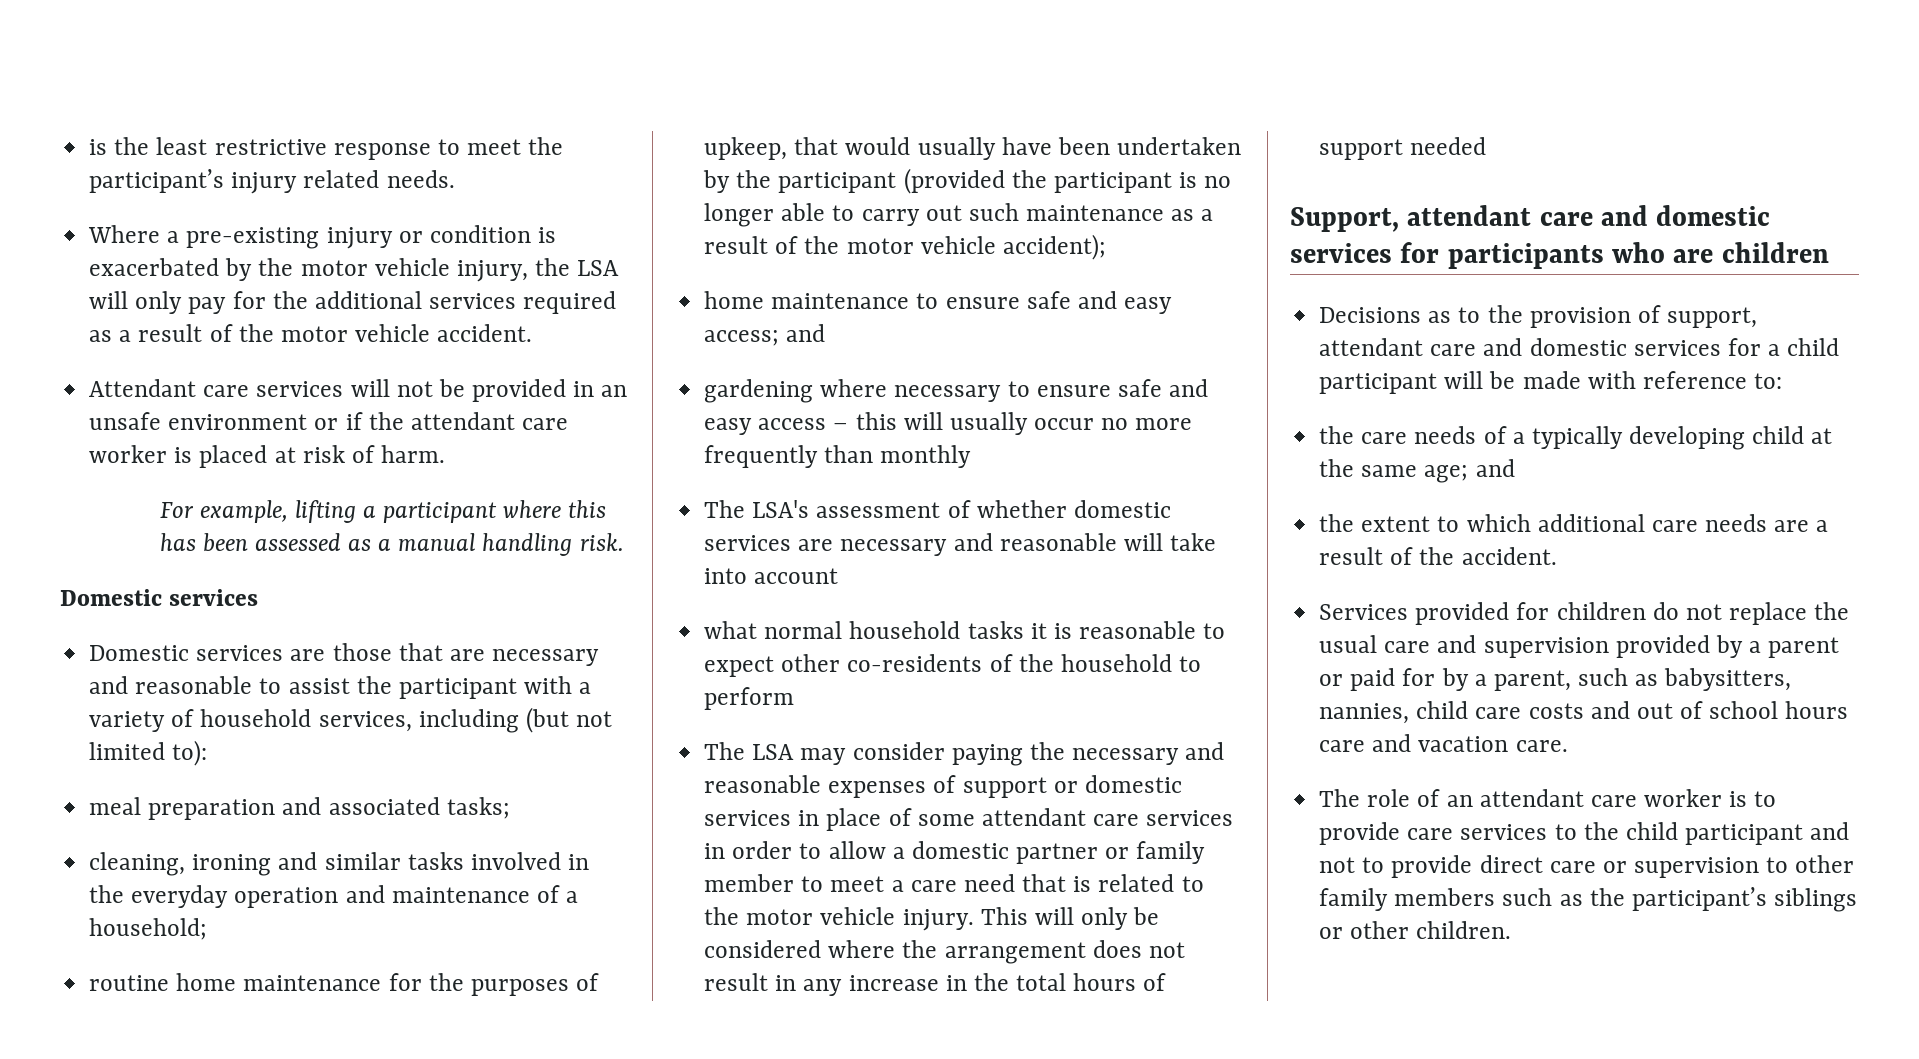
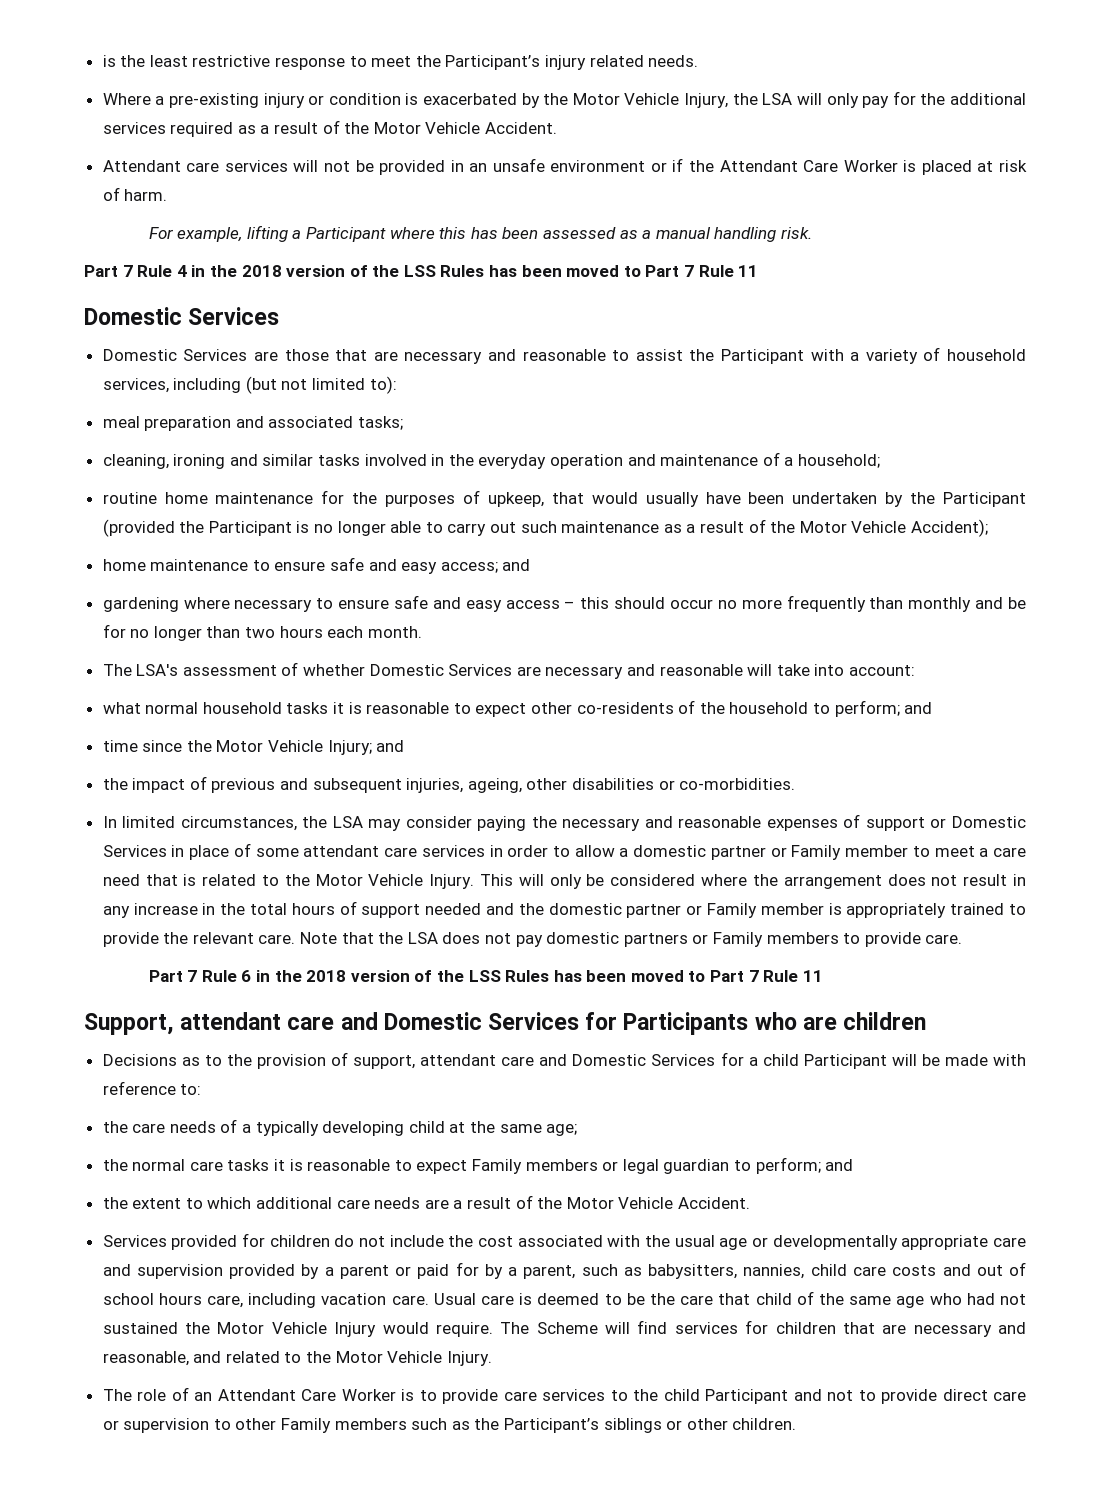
- is the least restrictive response to meet the participant’s injury related needs.
+ is the least restrictive response to meet the Participant’s injury related needs.
- Where a pre-existing injury or condition is exacerbated by the motor vehicle injury, the LSA will only pay for the additional services required as a result of the motor vehicle accident.
+ Where a pre-existing injury or condition is exacerbated by the Motor Vehicle Injury, the LSA will only pay for the additional services required as a result of the Motor Vehicle Accident.
- Attendant care services will not be provided in an unsafe environment or if the attendant care worker is placed at risk of harm.
+ Attendant care services will not be provided in an unsafe environment or if the Attendant Care Worker is placed at risk of harm.
- For example, lifting a participant where this has been assessed as a manual handling risk.
- Domestic services
- Domestic services are those that are necessary and reasonable to assist the participant with a variety of household services, including (but not limited to):
+ For example, lifting a Participant where this has been assessed as a manual handling risk.
+ Part 7 Rule 4 in the 2018 version of the LSS Rules has been moved to Part 7 Rule 11
+ Domestic Services
+ Domestic Services are those that are necessary and reasonable to assist the Participant with a variety of household services, including (but not limited to):
- routine home maintenance for the purposes of upkeep, that would usually have been undertaken by the participant (provided the participant is no longer able to carry out such maintenance as a result of the motor vehicle accident);
+ routine home maintenance for the purposes of upkeep, that would usually have been undertaken by the Participant (provided the Participant is no longer able to carry out such maintenance as a result of the Motor Vehicle Accident);
- gardening where necessary to ensure safe and easy access – this will usually occur no more frequently than monthly
+ gardening where necessary to ensure safe and easy access – this should occur no more frequently than monthly and be for no longer than two hours each month.
- The LSA's assessment of whether domestic services are necessary and reasonable will take into account
+ The LSA's assessment of whether Domestic Services are necessary and reasonable will take into account:
- what normal household tasks it is reasonable to expect other co-residents of the household to perform
- The LSA may consider paying the necessary and reasonable expenses of support or domestic services in place of some attendant care services in order to allow a domestic partner or family member to meet a care need that is related to the motor vehicle injury.
+ what normal household tasks it is reasonable to expect other co-residents of the household to perform; and
+ time since the Motor Vehicle Injury; and
+ the impact of previous and subsequent injuries, ageing, other disabilities or co-morbidities.
+ In limited circumstances, the LSA may consider paying the necessary and reasonable expenses of support or Domestic Services in place of some attendant care services in order to allow a domestic partner or Family member to meet a care need that is related to the Motor Vehicle Injury.
- This will only be considered where the arrangement does not result in any increase in the total hours of support needed
+ This will only be considered where the arrangement does not result in any increase in the total hours of support needed and the domestic partner or Family member is appropriately trained to provide the relevant care. Note that the LSA does not pay domestic partners or Family members to provide care.
+ Part 7 Rule 6 in the 2018 version of the LSS Rules has been moved to Part 7 Rule 11
- Support, attendant care and domestic services for participants who are children
+ Support, attendant care and Domestic Services for Participants who are children
- Decisions as to the provision of support, attendant care and domestic services for a child participant will be made with reference to:
+ Decisions as to the provision of support, attendant care and Domestic Services for a child Participant will be made with reference to:
- the care needs of a typically developing child at the same age; and
+ the care needs of a typically developing child at the same age;
+ the normal care tasks it is reasonable to expect Family members or legal guardian to perform; and
- the extent to which additional care needs are a result of the accident.
+ the extent to which additional care needs are a result of the Motor Vehicle Accident.
- Services provided for children do not replace the usual care and supervision provided by a parent or paid for by a parent, such as babysitters, nannies, child care costs and out of school hours care and vacation care.
+ Services provided for children do not include the cost associated with the usual age or developmentally appropriate care and supervision provided by a parent or paid for by a parent, such as babysitters, nannies, child care costs and out of school hours care, including vacation care. Usual care is deemed to be the care that child of the same age who had not sustained the Motor Vehicle Injury would require. The Scheme will find services for children that are necessary and reasonable, and related to the Motor Vehicle Injury.
- The role of an attendant care worker is to provide care services to the child participant and not to provide direct care or supervision to other family members such as the participant’s siblings or other children.
+ The role of an Attendant Care Worker is to provide care services to the child Participant and not to provide direct care or supervision to other Family members such as the Participant’s siblings or other children.

